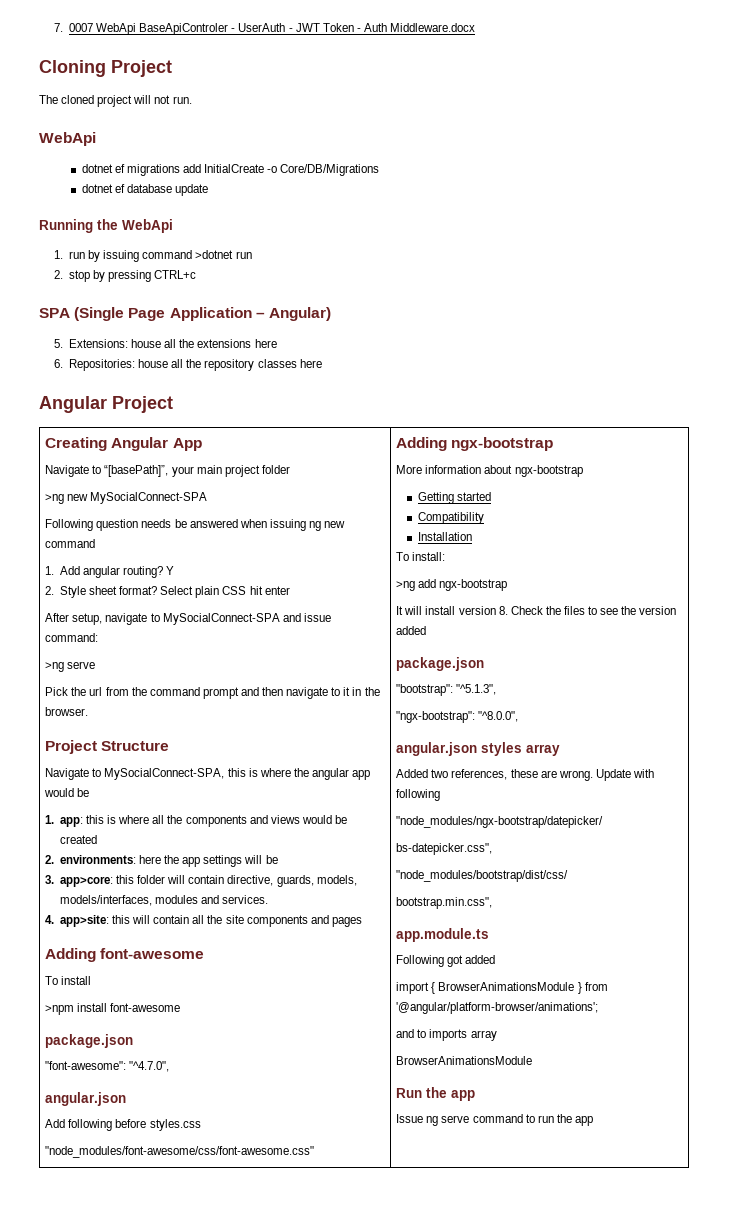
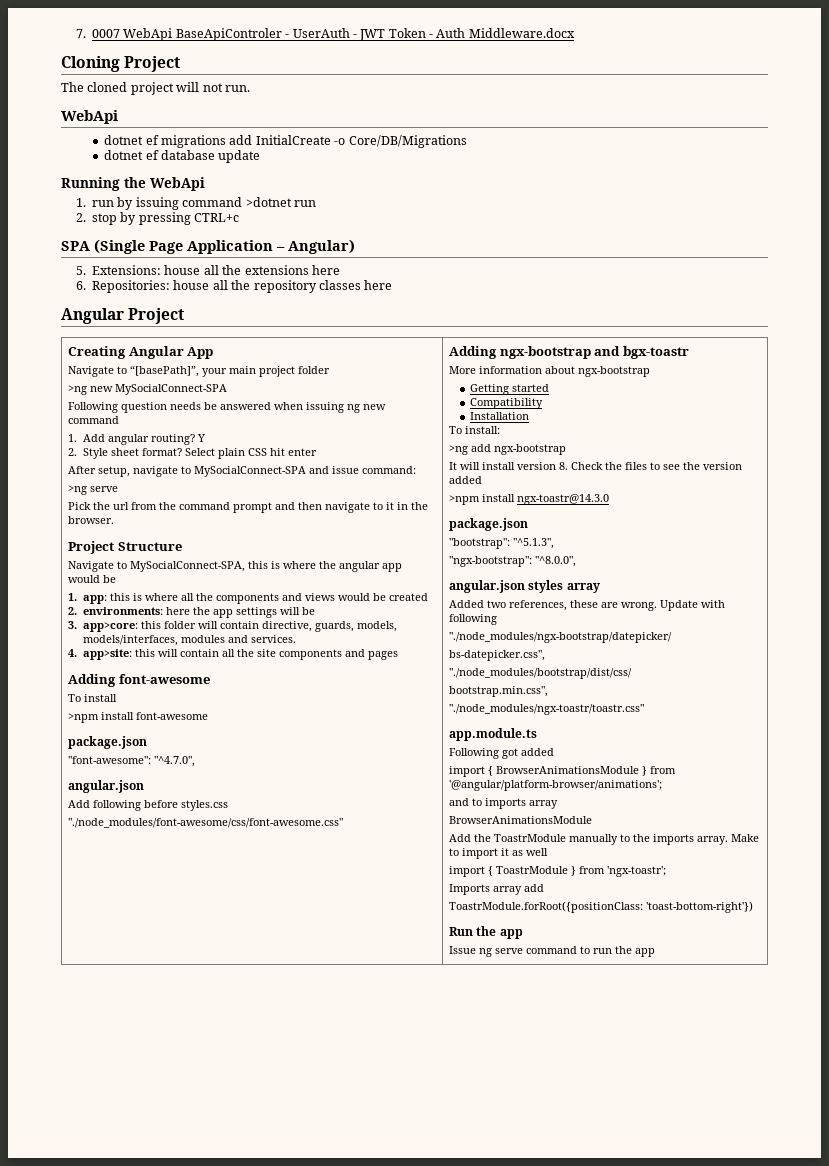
- "node_modules/font-awesome/css/font-awesome.css"
+ "./node_modules/font-awesome/css/font-awesome.css"
- Adding ngx-bootstrap
+ Adding ngx-bootstrap and bgx-toastr
+ >npm install ngx-toastr@14.3.0
- "node_modules/ngx-bootstrap/datepicker/
+ "./node_modules/ngx-bootstrap/datepicker/
- "node_modules/bootstrap/dist/css/
+ "./node_modules/bootstrap/dist/css/
+ "./node_modules/ngx-toastr/toastr.css"
+ Add the ToastrModule manually to the imports array. Make to import it as well
+ import { ToastrModule } from 'ngx-toastr';
+ Imports array add
+ ToastrModule.forRoot({positionClass: 'toast-bottom-right'})

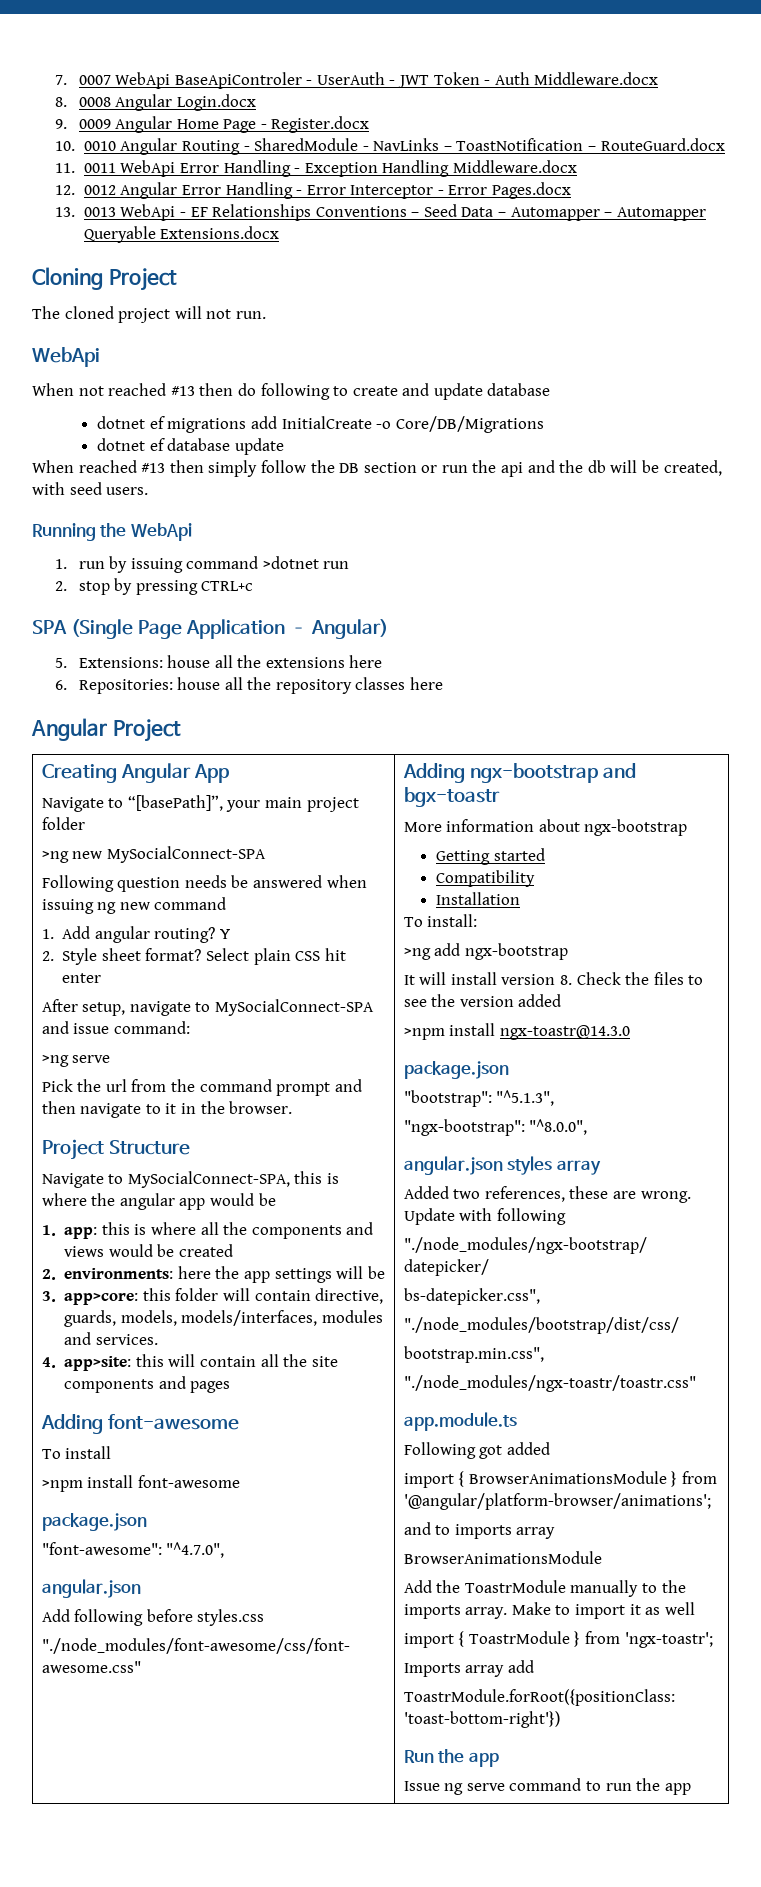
+ 8. 0008 Angular Login.docx
+ 9. 0009 Angular Home Page - Register.docx
+ 10. 0010 Angular Routing - SharedModule - NavLinks – ToastNotification – RouteGuard.docx
+ 11. 0011 WebApi Error Handling - Exception Handling Middleware.docx
+ 12. 0012 Angular Error Handling - Error Interceptor - Error Pages.docx
+ 13. 0013 WebApi - EF Relationships Conventions – Seed Data – Automapper – Automapper Queryable Extensions.docx
+ When not reached #13 then do following to create and update database
+ When reached #13 then simply follow the DB section or run the api and the db will be created, with seed users.

